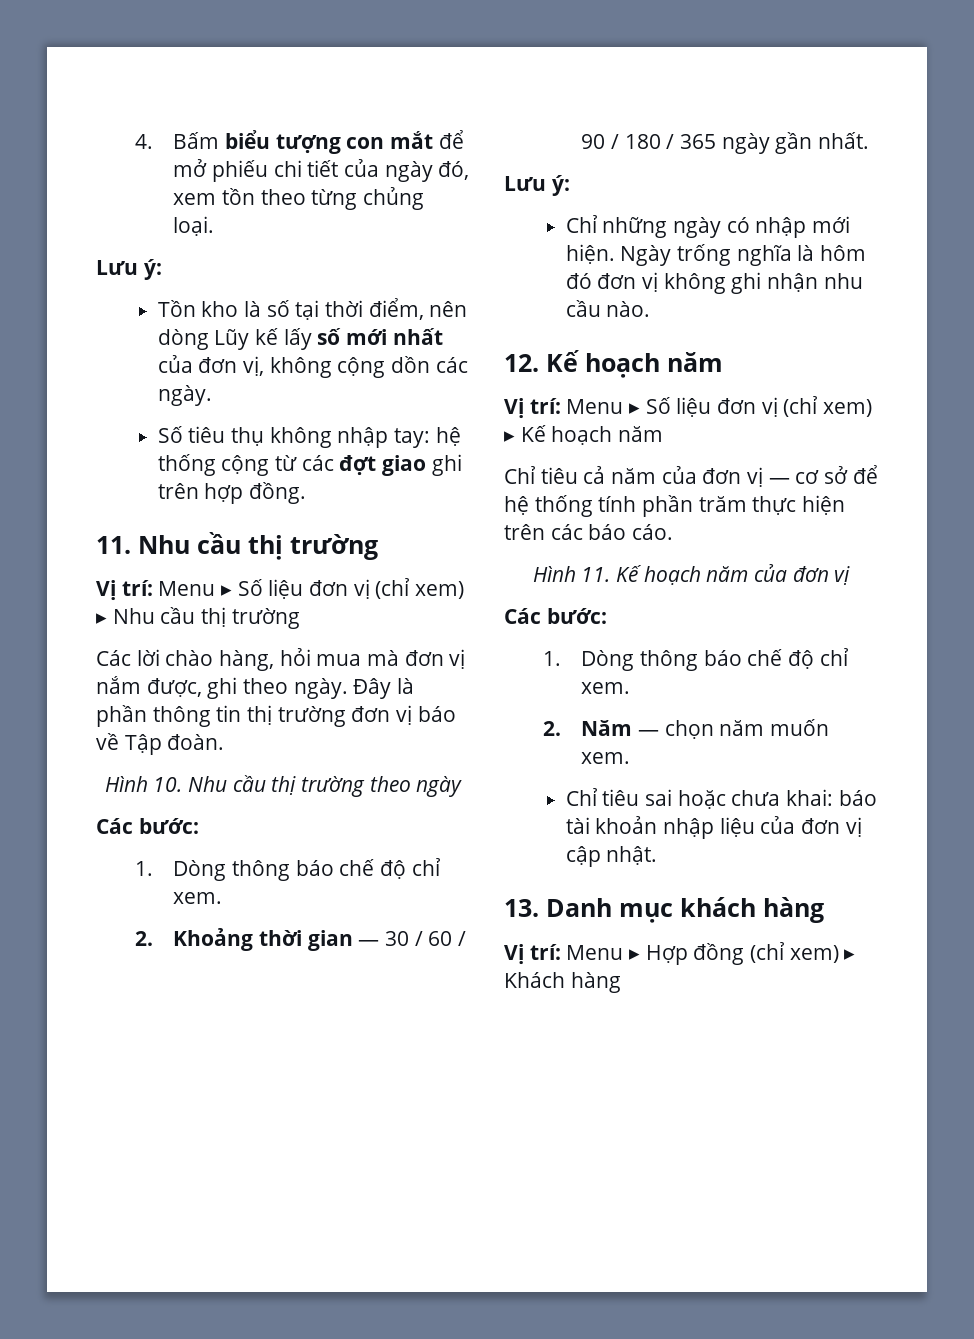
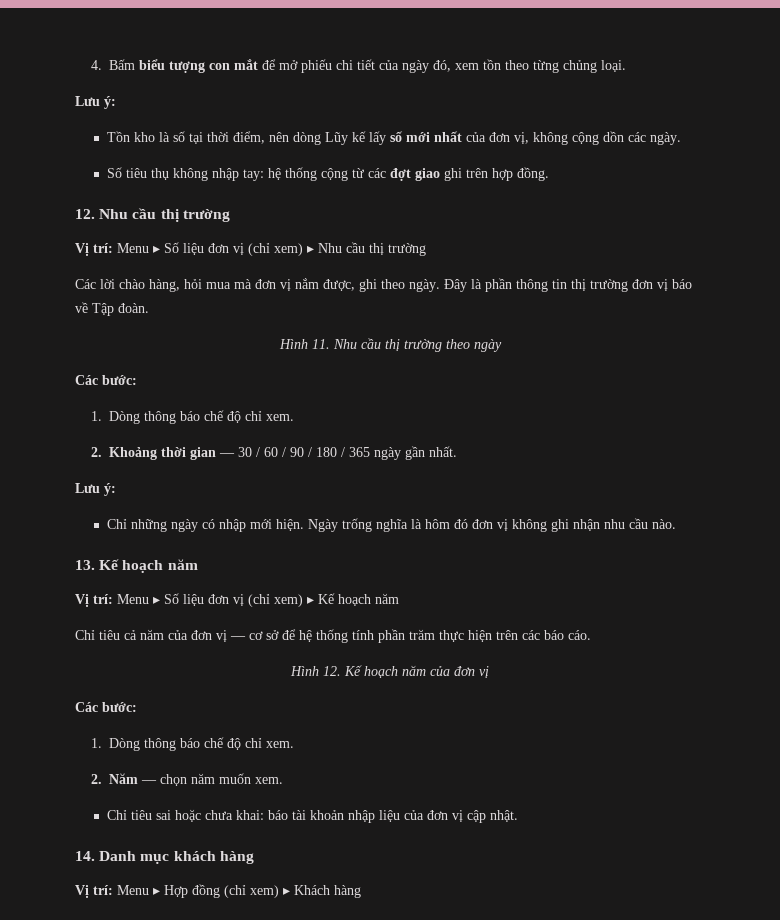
- 11. Nhu cầu thị trường
+ 12. Nhu cầu thị trường
- Hình 10. Nhu cầu thị trường theo ngày
+ Hình 11. Nhu cầu thị trường theo ngày
- 12. Kế hoạch năm
+ 13. Kế hoạch năm
- Hình 11. Kế hoạch năm của đơn vị
+ Hình 12. Kế hoạch năm của đơn vị
- 13. Danh mục khách hàng
+ 14. Danh mục khách hàng

